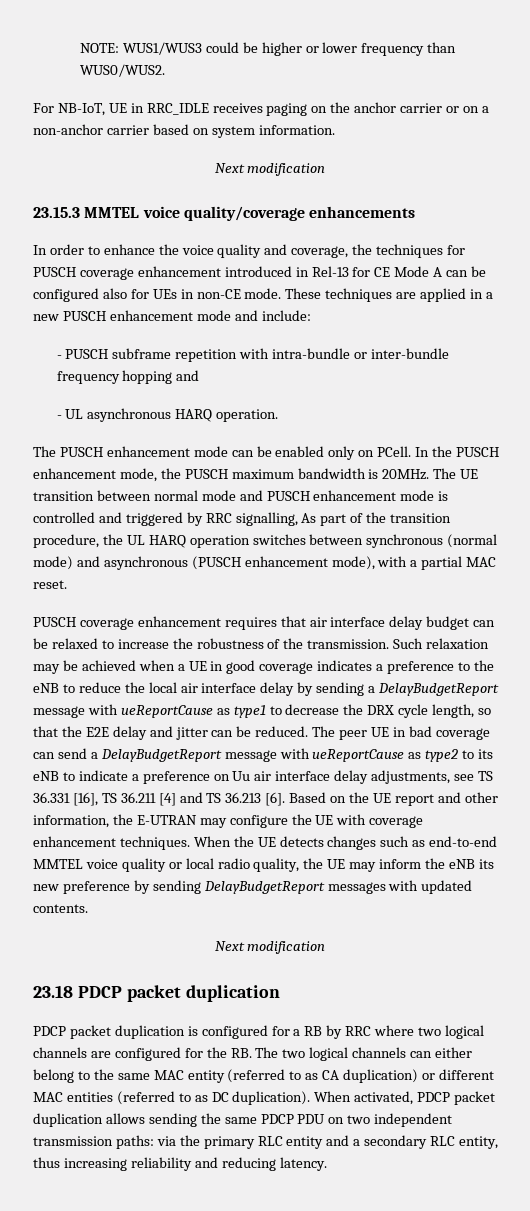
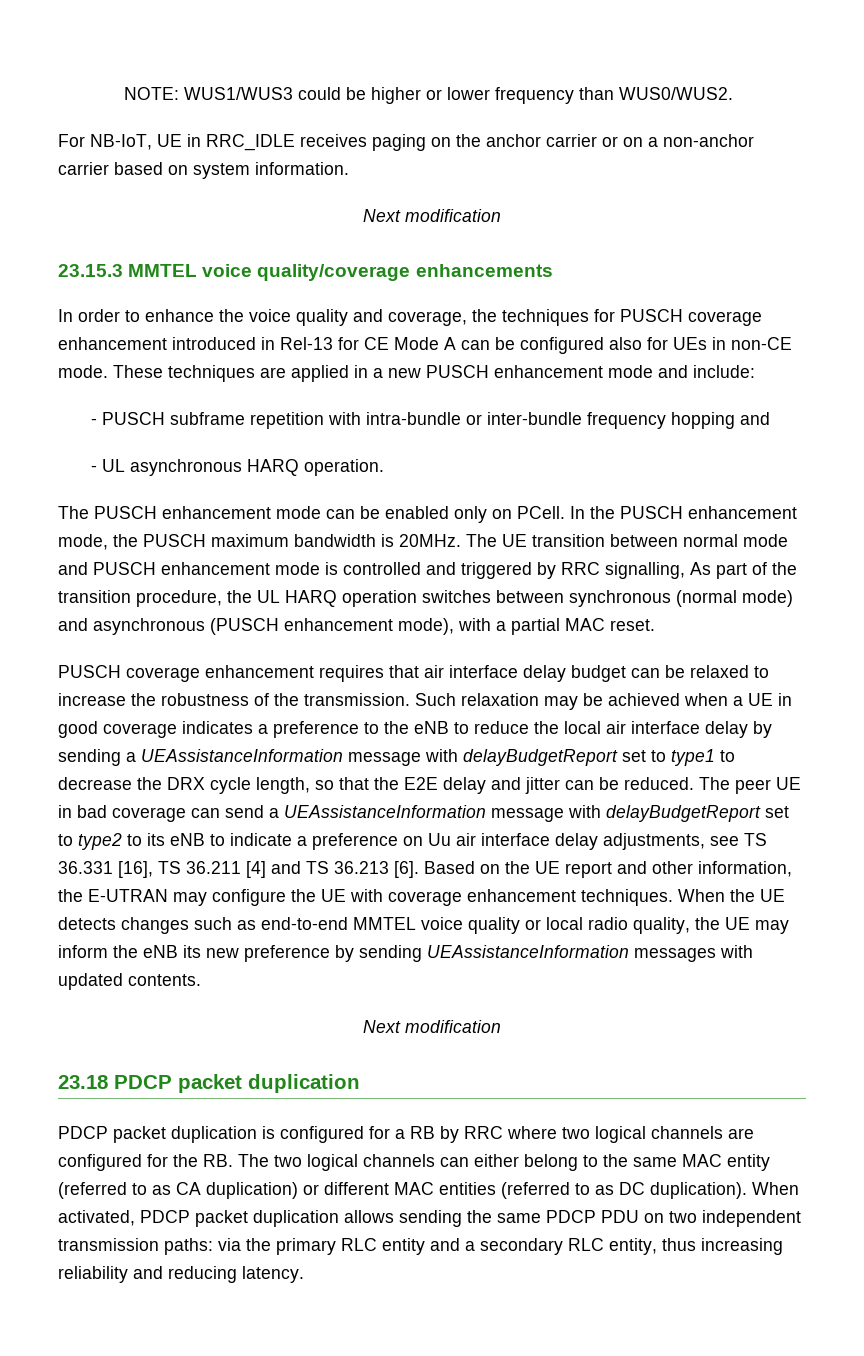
- Such relaxation may be achieved when a UE in good coverage indicates a preference to the eNB to reduce the local air interface delay by sending a DelayBudgetReport message with ueReportCause as type1 to decrease the DRX cycle length, so that the E2E delay and jitter can be reduced.
+ Such relaxation may be achieved when a UE in good coverage indicates a preference to the eNB to reduce the local air interface delay by sending a UEAssistanceInformation message with delayBudgetReport set to type1 to decrease the DRX cycle length, so that the E2E delay and jitter can be reduced.
- The peer UE in bad coverage can send a DelayBudgetReport message with ueReportCause as type2 to its eNB to indicate a preference on Uu air interface delay adjustments, see TS 36.331 [16], TS 36.211 [4] and TS 36.213 [6].
+ The peer UE in bad coverage can send a UEAssistanceInformation message with delayBudgetReport set to type2 to its eNB to indicate a preference on Uu air interface delay adjustments, see TS 36.331 [16], TS 36.211 [4] and TS 36.213 [6].
- When the UE detects changes such as end-to-end MMTEL voice quality or local radio quality, the UE may inform the eNB its new preference by sending DelayBudgetReport messages with updated contents.
+ When the UE detects changes such as end-to-end MMTEL voice quality or local radio quality, the UE may inform the eNB its new preference by sending UEAssistanceInformation messages with updated contents.

